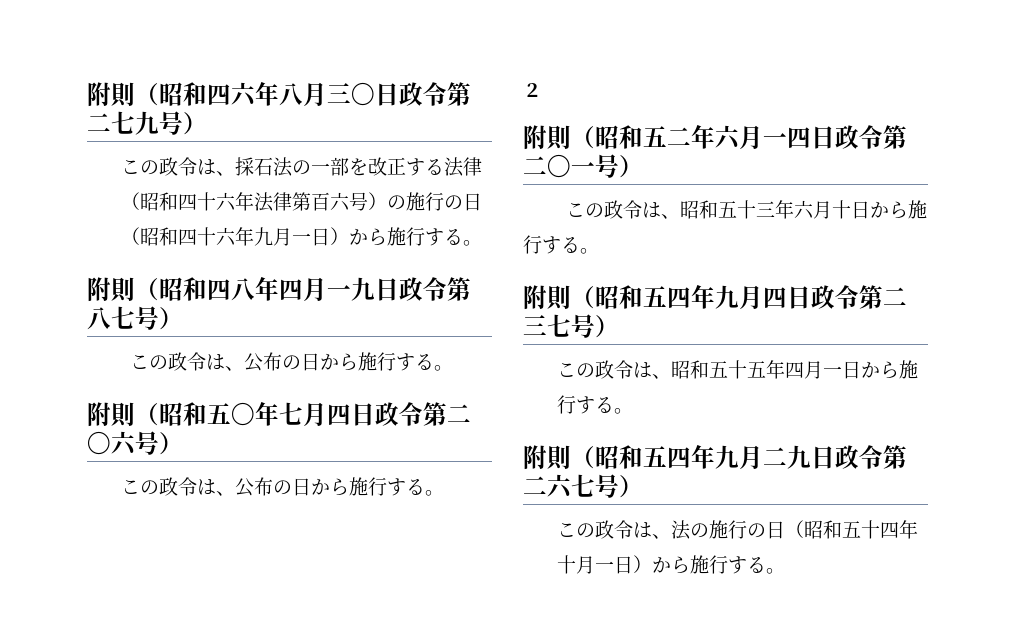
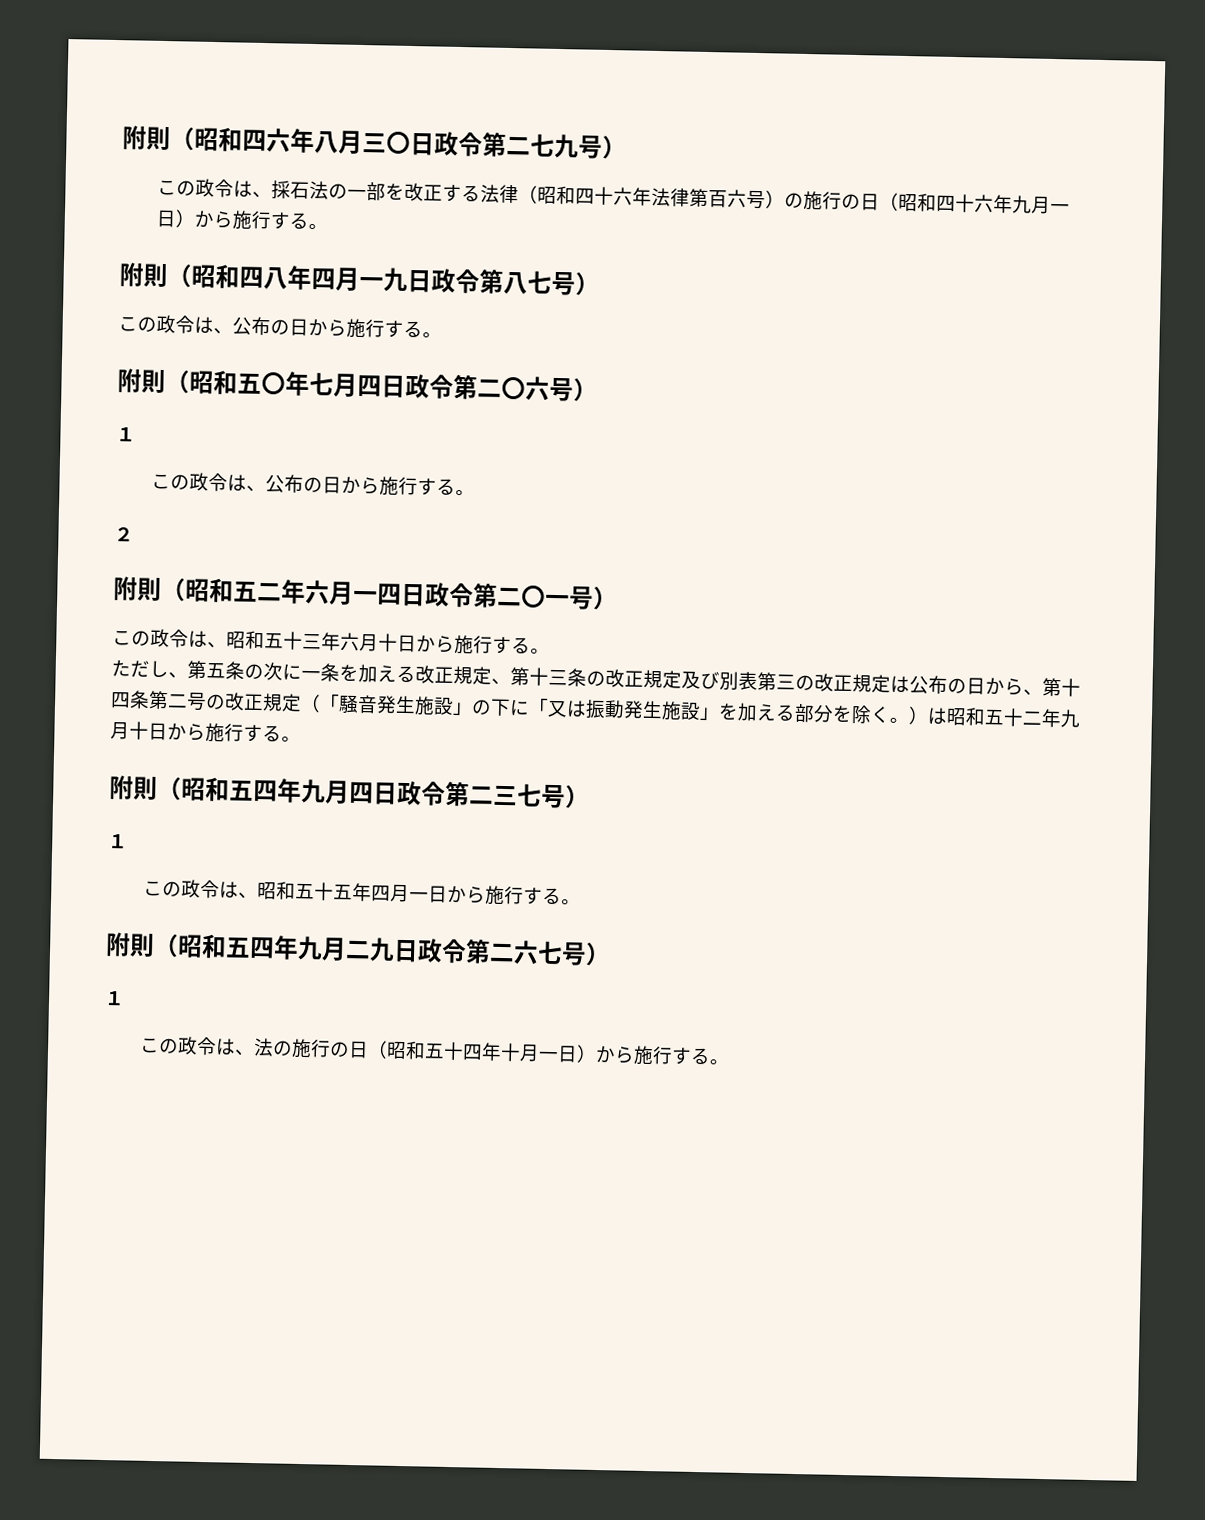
  附則（昭和五〇年七月四日政令第二〇六号）
+ １
+ ただし、第五条の次に一条を加える改正規定、第十三条の改正規定及び別表第三の改正規定は公布の日から、第十四条第二号の改正規定（「騒音発生施設」の下に「又は振動発生施設」を加える部分を除く。）は昭和五十二年九月十日から施行する。
  附則（昭和五四年九月四日政令第二三七号）
+ １
  附則（昭和五四年九月二九日政令第二六七号）
+ １

